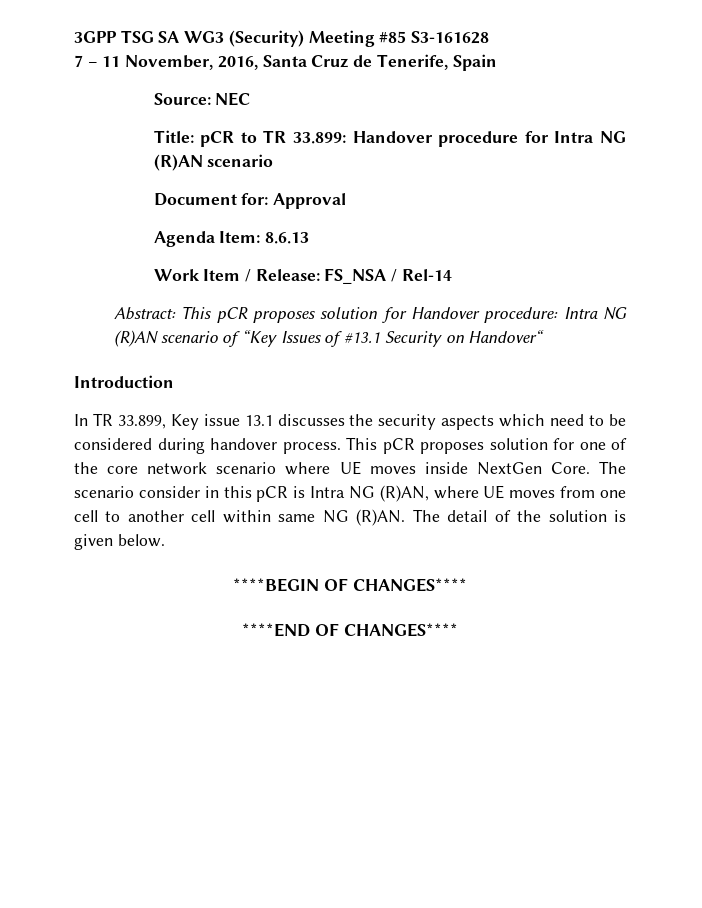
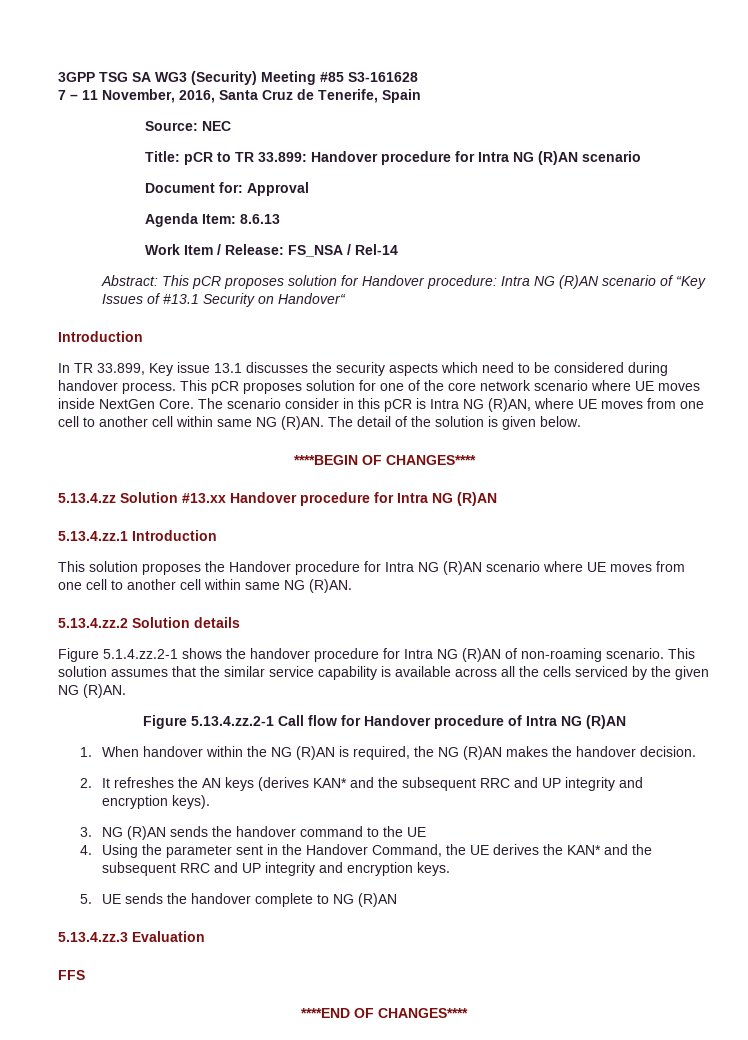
+ 5.13.4.zz Solution #13.xx Handover procedure for Intra NG (R)AN
+ 5.13.4.zz.1 Introduction
+ This solution proposes the Handover procedure for Intra NG (R)AN scenario where UE moves from one cell to another cell within same NG (R)AN.
+ 5.13.4.zz.2 Solution details
+ Figure 5.1.4.zz.2-1 shows the handover procedure for Intra NG (R)AN of non-roaming scenario. This solution assumes that the similar service capability is available across all the cells serviced by the given NG (R)AN.
+ Figure 5.13.4.zz.2-1 Call flow for Handover procedure of Intra NG (R)AN
+ 1. When handover within the NG (R)AN is required, the NG (R)AN makes the handover decision.
+ 2. It refreshes the AN keys (derives KAN* and the subsequent RRC and UP integrity and encryption keys).
+ 3. NG (R)AN sends the handover command to the UE
+ 4. Using the parameter sent in the Handover Command, the UE derives the KAN* and the subsequent RRC and UP integrity and encryption keys.
+ 5. UE sends the handover complete to NG (R)AN
+ 5.13.4.zz.3 Evaluation
+ FFS

